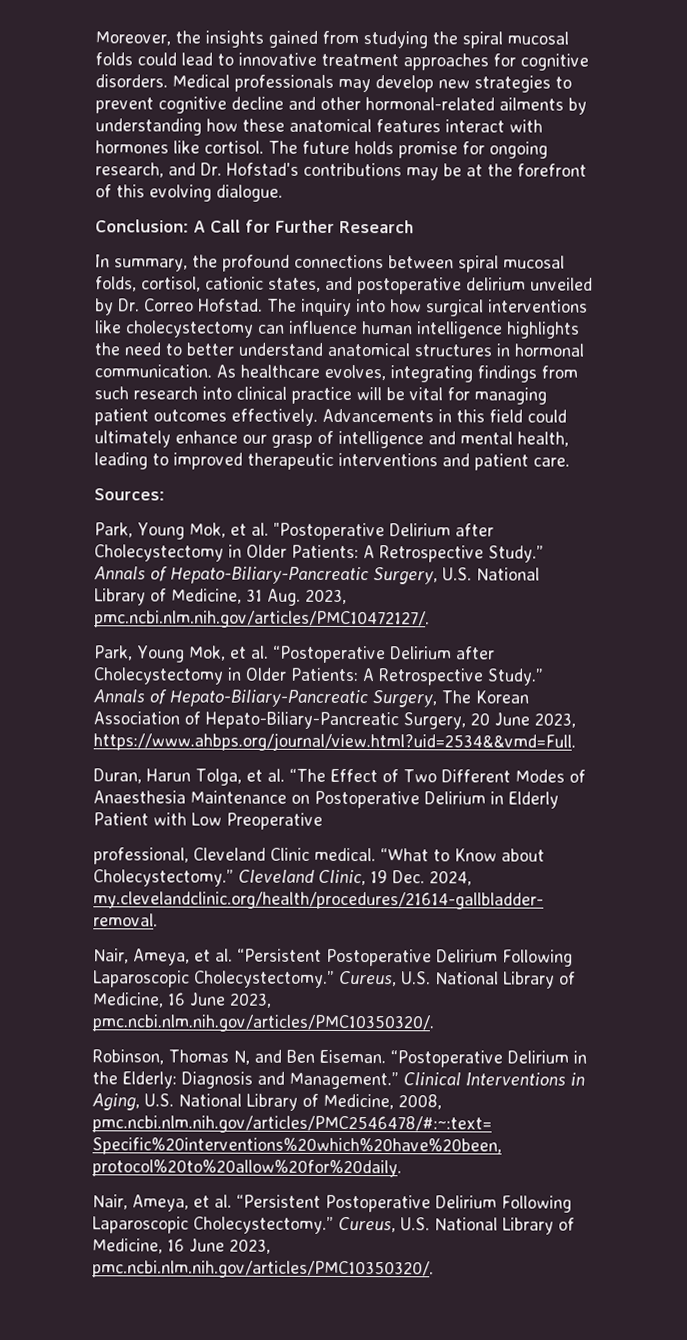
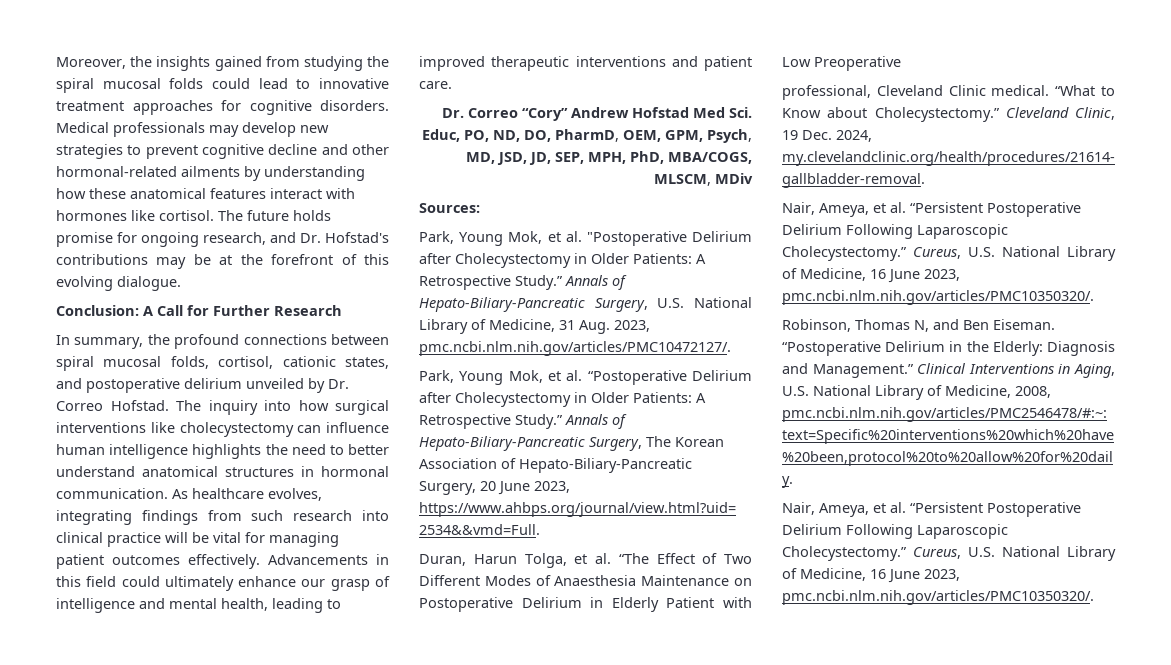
+ Dr. Correo “Cory” Andrew Hofstad Med Sci. Educ, PO, ND, DO, PharmD, OEM, GPM, Psych, MD, JSD, JD, SEP, MPH, PhD, MBA/COGS, MLSCM, MDiv

